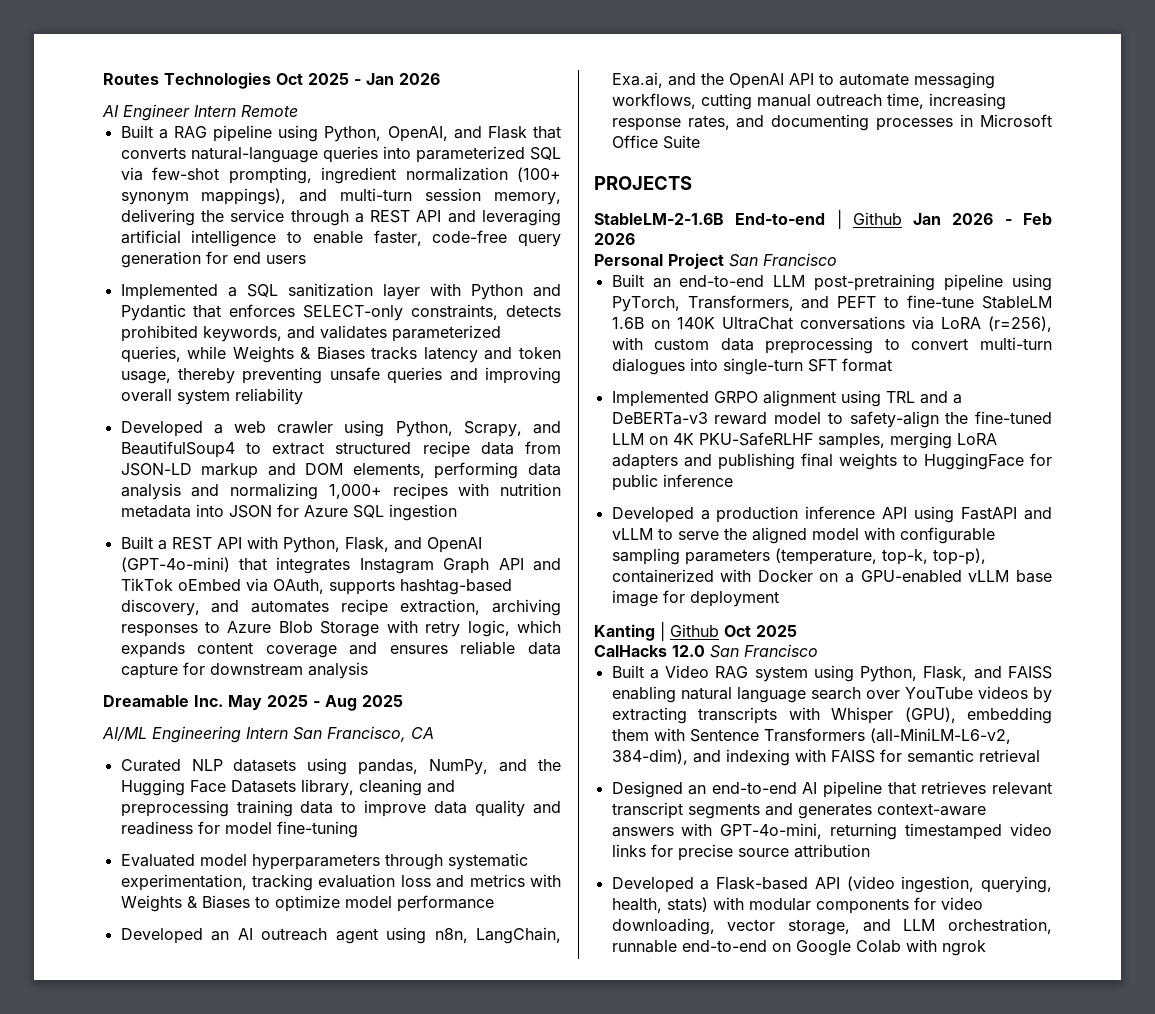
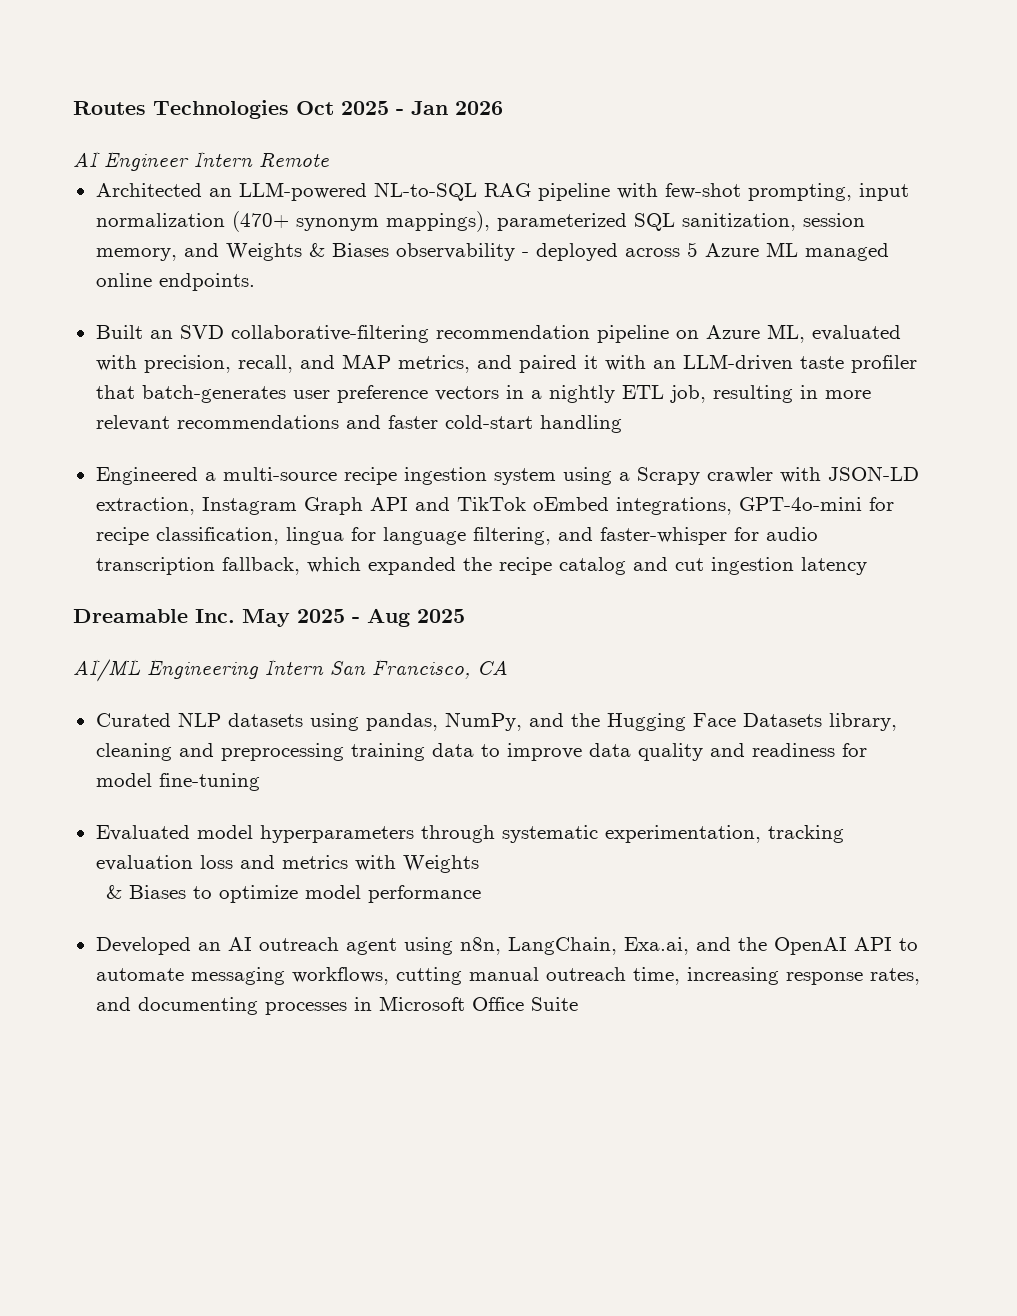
- Built a RAG pipeline using Python, OpenAI, and Flask that converts natural-language queries into parameterized SQL via few-shot prompting, ingredient normalization (100+ synonym mappings), and multi-turn session memory, delivering the service through a REST API and leveraging artificial intelligence to enable faster, code-free query generation for end users
- Implemented a SQL sanitization layer with Python and Pydantic that enforces SELECT-only constraints, detects prohibited keywords, and validates parameterized queries, while Weights & Biases tracks latency and token usage, thereby preventing unsafe queries and improving overall system reliability
- Developed a web crawler using Python, Scrapy, and BeautifulSoup4 to extract structured recipe data from JSON-LD markup and DOM elements, performing data analysis and normalizing 1,000+ recipes with nutrition metadata into JSON for Azure SQL ingestion
- Built a REST API with Python, Flask, and OpenAI (GPT-4o-mini) that integrates Instagram Graph API and TikTok oEmbed via OAuth, supports hashtag-based discovery, and automates recipe extraction, archiving responses to Azure Blob Storage with retry logic, which expands content coverage and ensures reliable data capture for downstream analysis
+ Architected an LLM-powered NL-to-SQL RAG pipeline with few-shot prompting, input normalization (470+ synonym mappings), parameterized SQL sanitization, session memory, and Weights & Biases observability - deployed across 5 Azure ML managed online endpoints.
+ Built an SVD collaborative-filtering recommendation pipeline on Azure ML, evaluated with precision, recall, and MAP metrics, and paired it with an LLM-driven taste profiler that batch-generates user preference vectors in a nightly ETL job, resulting in more relevant recommendations and faster cold-start handling
+ Engineered a multi-source recipe ingestion system using a Scrapy crawler with JSON-LD extraction, Instagram Graph API and TikTok oEmbed integrations, GPT-4o-mini for recipe classification, lingua for language filtering, and faster-whisper for audio transcription fallback, which expanded the recipe catalog and cut ingestion latency
- Evaluated model hyperparameters through systematic experimentation, tracking evaluation loss and metrics with Weights & Biases to optimize model performance
+ Evaluated model hyperparameters through systematic experimentation, tracking evaluation loss and metrics with Weights
+ & Biases to optimize model performance
- PROJECTS
- StableLM-2-1.6B End-to-end | Github Jan 2026 - Feb 2026
- Personal Project San Francisco
- Built an end-to-end LLM post-pretraining pipeline using PyTorch, Transformers, and PEFT to fine-tune StableLM 1.6B on 140K UltraChat conversations via LoRA (r=256), with custom data preprocessing to convert multi-turn dialogues into single-turn SFT format
- Implemented GRPO alignment using TRL and a DeBERTa-v3 reward model to safety-align the fine-tuned LLM on 4K PKU-SafeRLHF samples, merging LoRA adapters and publishing final weights to HuggingFace for public inference
- Developed a production inference API using FastAPI and vLLM to serve the aligned model with configurable sampling parameters (temperature, top-k, top-p), containerized with Docker on a GPU-enabled vLLM base image for deployment
- Kanting | Github Oct 2025
- CalHacks 12.0 San Francisco
- Built a Video RAG system using Python, Flask, and FAISS enabling natural language search over YouTube videos by extracting transcripts with Whisper (GPU), embedding them with Sentence Transformers (all-MiniLM-L6-v2, 384-dim), and indexing with FAISS for semantic retrieval
- Designed an end-to-end AI pipeline that retrieves relevant transcript segments and generates context-aware answers with GPT-4o-mini, returning timestamped video links for precise source attribution
- Developed a Flask-based API (video ingestion, querying, health, stats) with modular components for video downloading, vector storage, and LLM orchestration, runnable end-to-end on Google Colab with ngrok

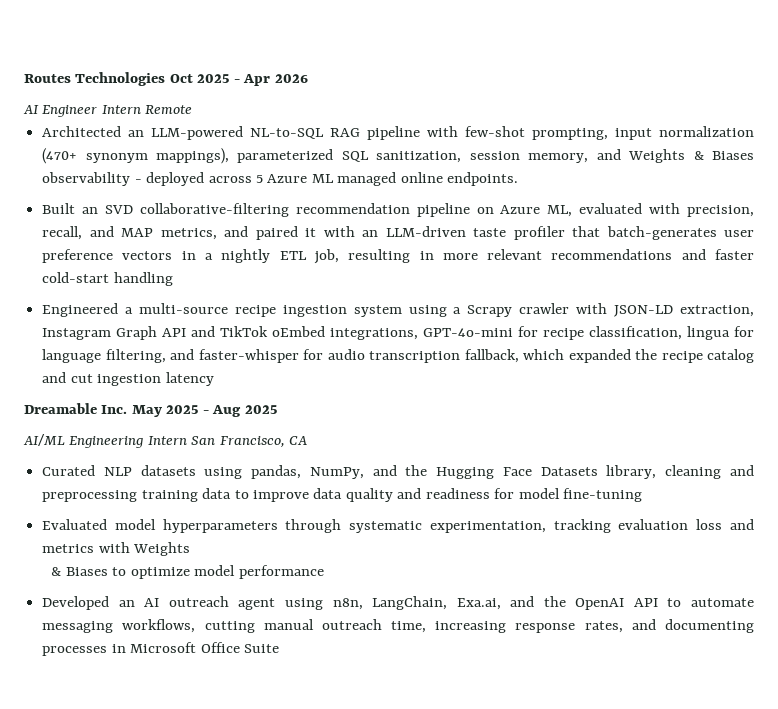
- Routes Technologies Oct 2025 - Jan 2026
+ Routes Technologies Oct 2025 - Apr 2026

